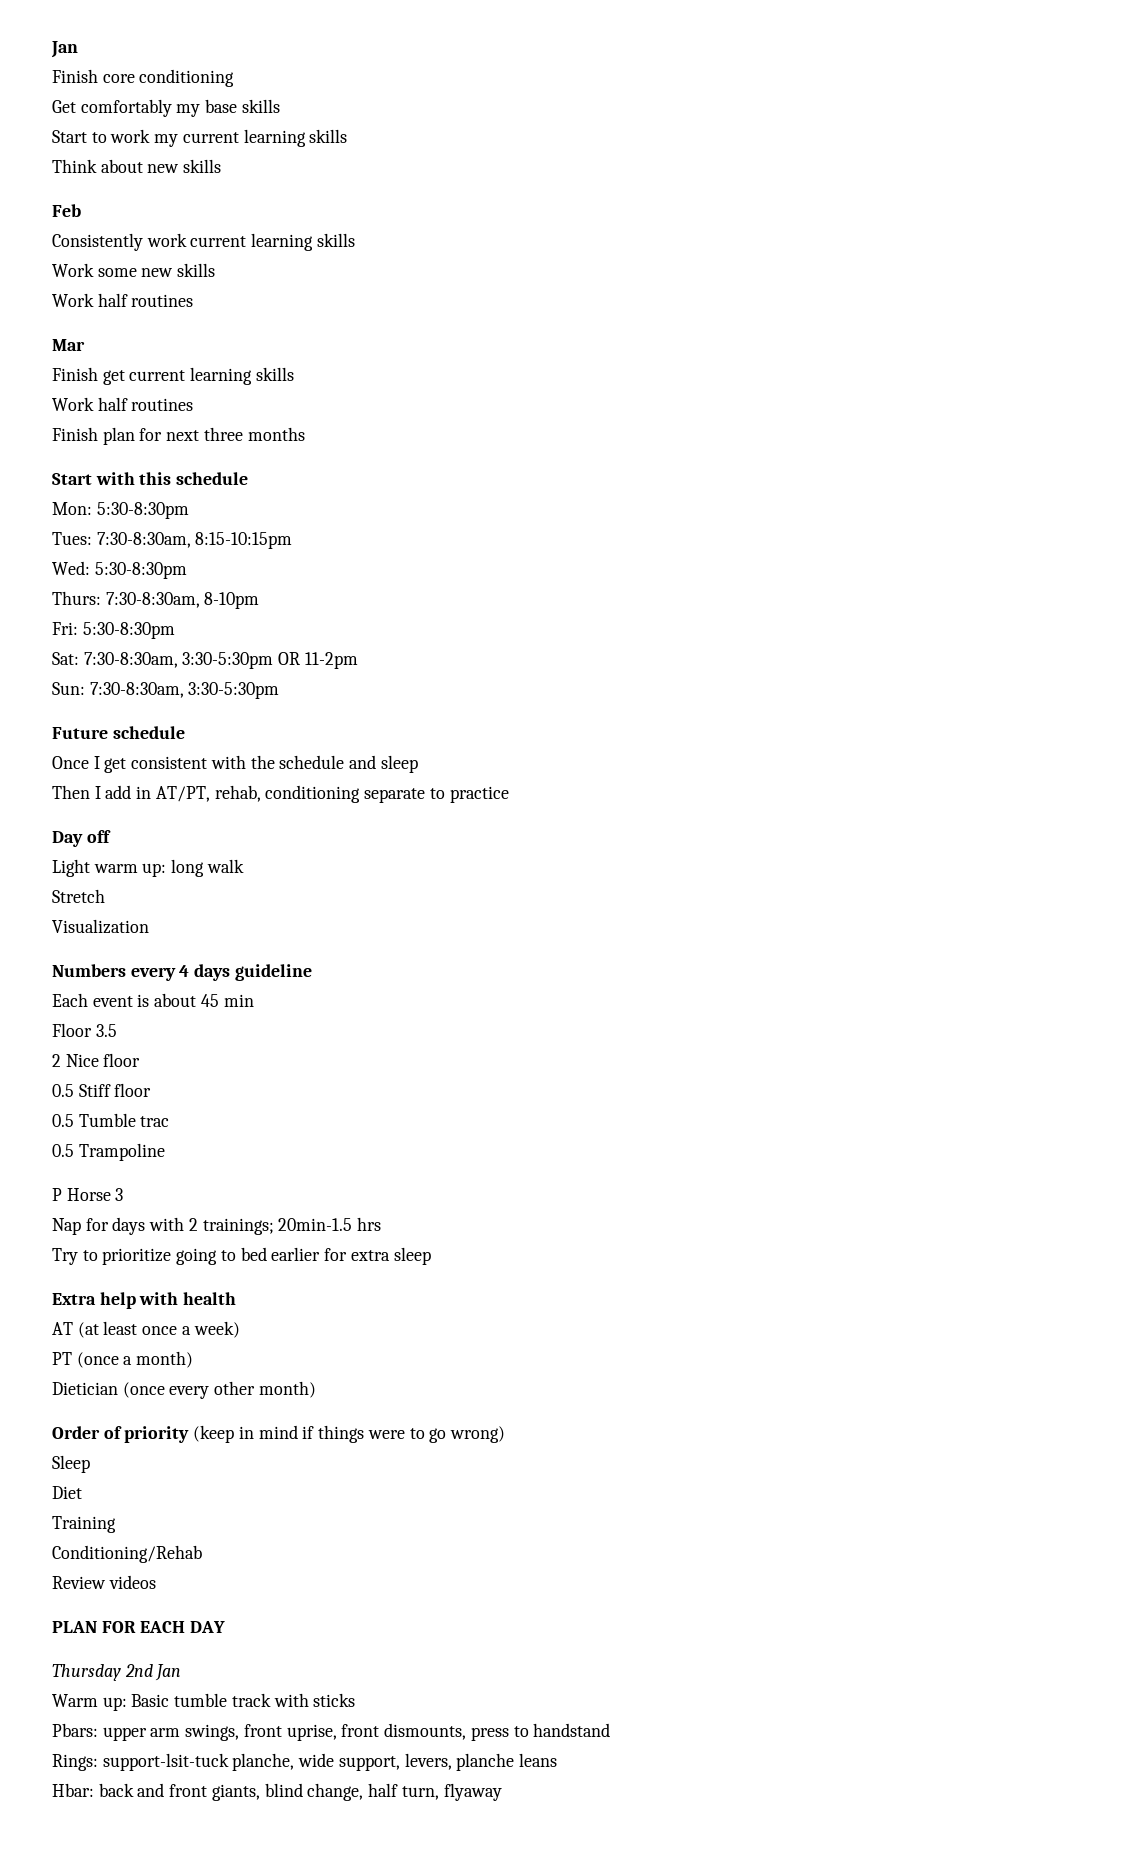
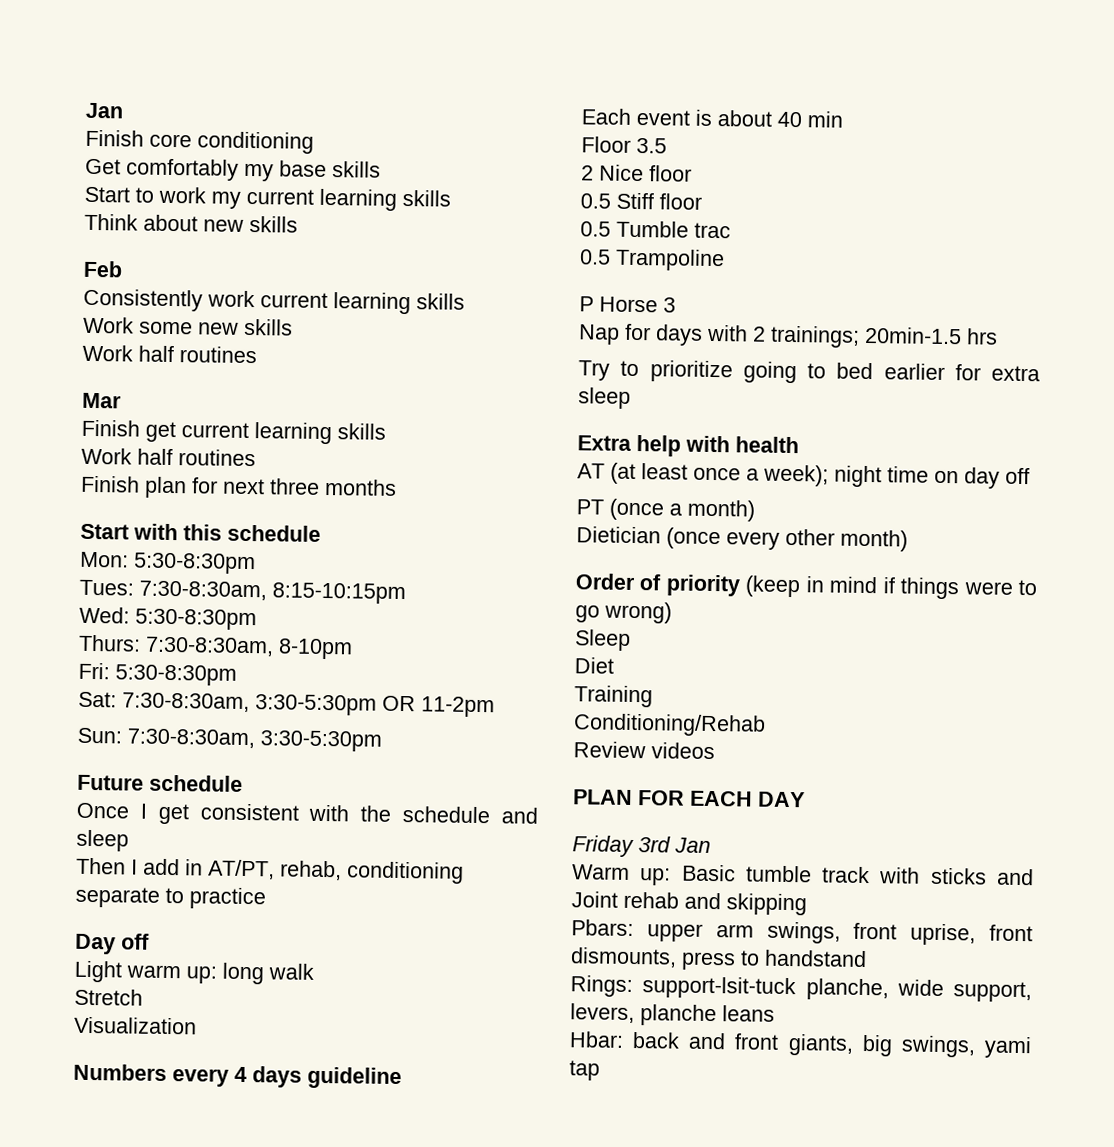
- Each event is about 45 min
+ Each event is about 40 min
- AT (at least once a week)
+ AT (at least once a week); night time on day off
- Thursday 2nd Jan
+ Friday 3rd Jan
- Warm up: Basic tumble track with sticks
+ Warm up: Basic tumble track with sticks and Joint rehab and skipping
- Hbar: back and front giants, blind change, half turn, flyaway
+ Hbar: back and front giants, big swings, yami tap

